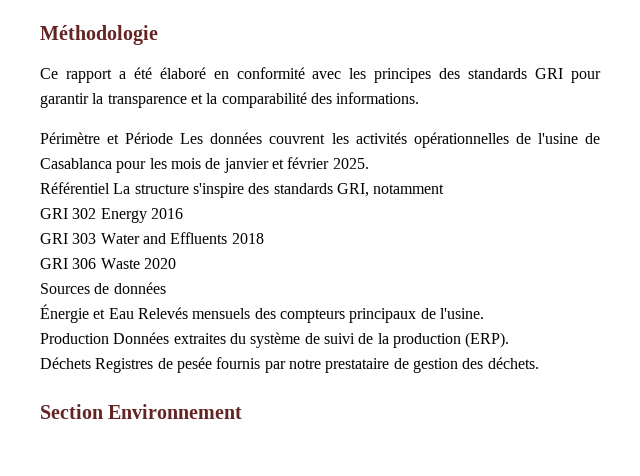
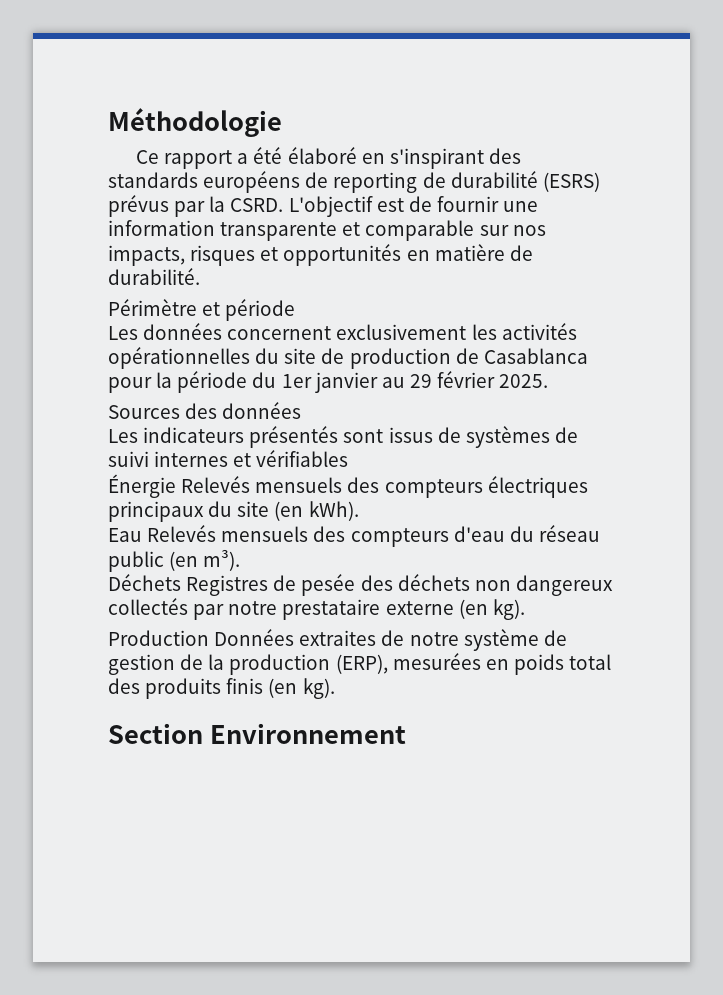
- Ce rapport a été élaboré en conformité avec les principes des standards GRI pour garantir la transparence et la comparabilité des informations.
+ Ce rapport a été élaboré en s'inspirant des standards européens de reporting de durabilité (ESRS) prévus par la CSRD. L'objectif est de fournir une information transparente et comparable sur nos impacts, risques et opportunités en matière de durabilité.
- Périmètre et Période Les données couvrent les activités opérationnelles de l'usine de Casablanca pour les mois de janvier et février 2025.
- Référentiel La structure s'inspire des standards GRI, notamment
- GRI 302 Energy 2016
- GRI 303 Water and Effluents 2018
- GRI 306 Waste 2020
- Sources de données
- Énergie et Eau Relevés mensuels des compteurs principaux de l'usine.
- Production Données extraites du système de suivi de la production (ERP).
- Déchets Registres de pesée fournis par notre prestataire de gestion des déchets.
+ Périmètre et période
+ Les données concernent exclusivement les activités opérationnelles du site de production de Casablanca pour la période du 1er janvier au 29 février 2025.
+ Sources des données
+ Les indicateurs présentés sont issus de systèmes de suivi internes et vérifiables
+ Énergie Relevés mensuels des compteurs électriques principaux du site (en kWh).
+ Eau Relevés mensuels des compteurs d'eau du réseau public (en m³).
+ Déchets Registres de pesée des déchets non dangereux collectés par notre prestataire externe (en kg).
+ Production Données extraites de notre système de gestion de la production (ERP), mesurées en poids total des produits finis (en kg).

